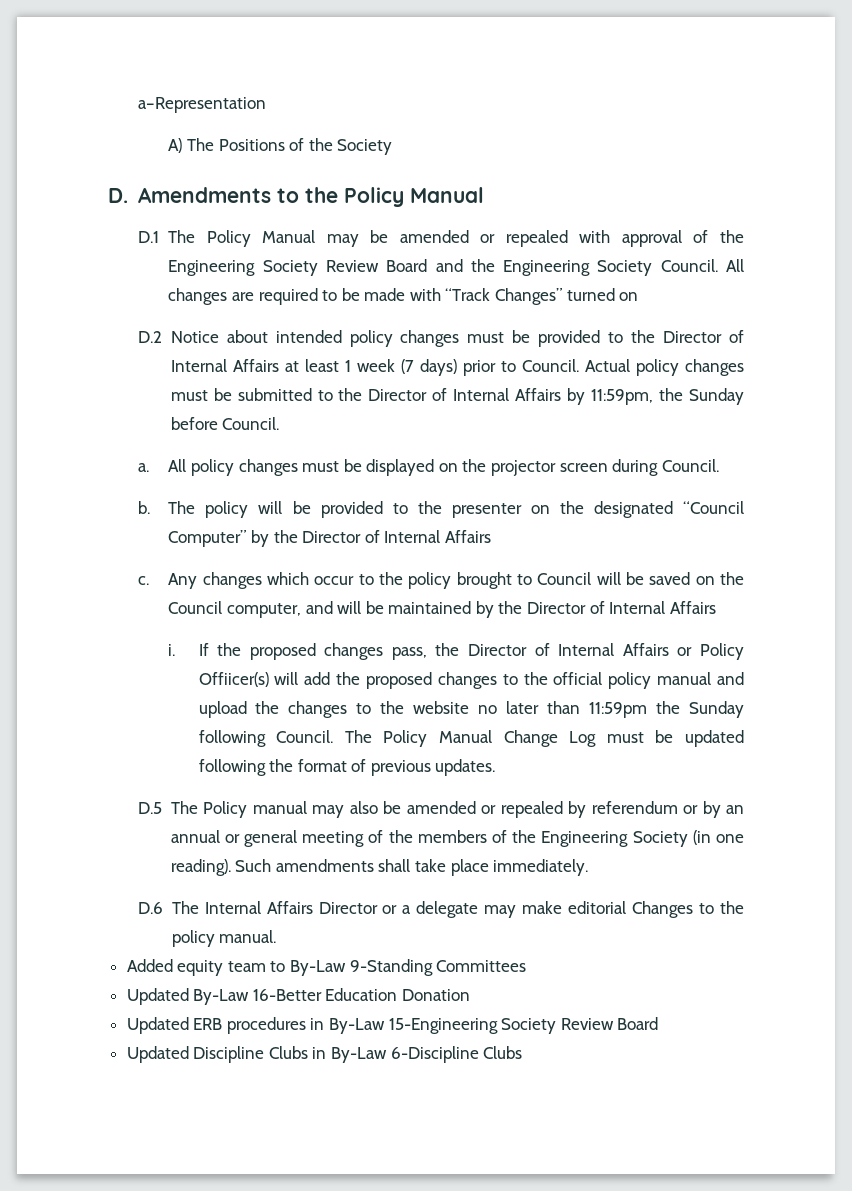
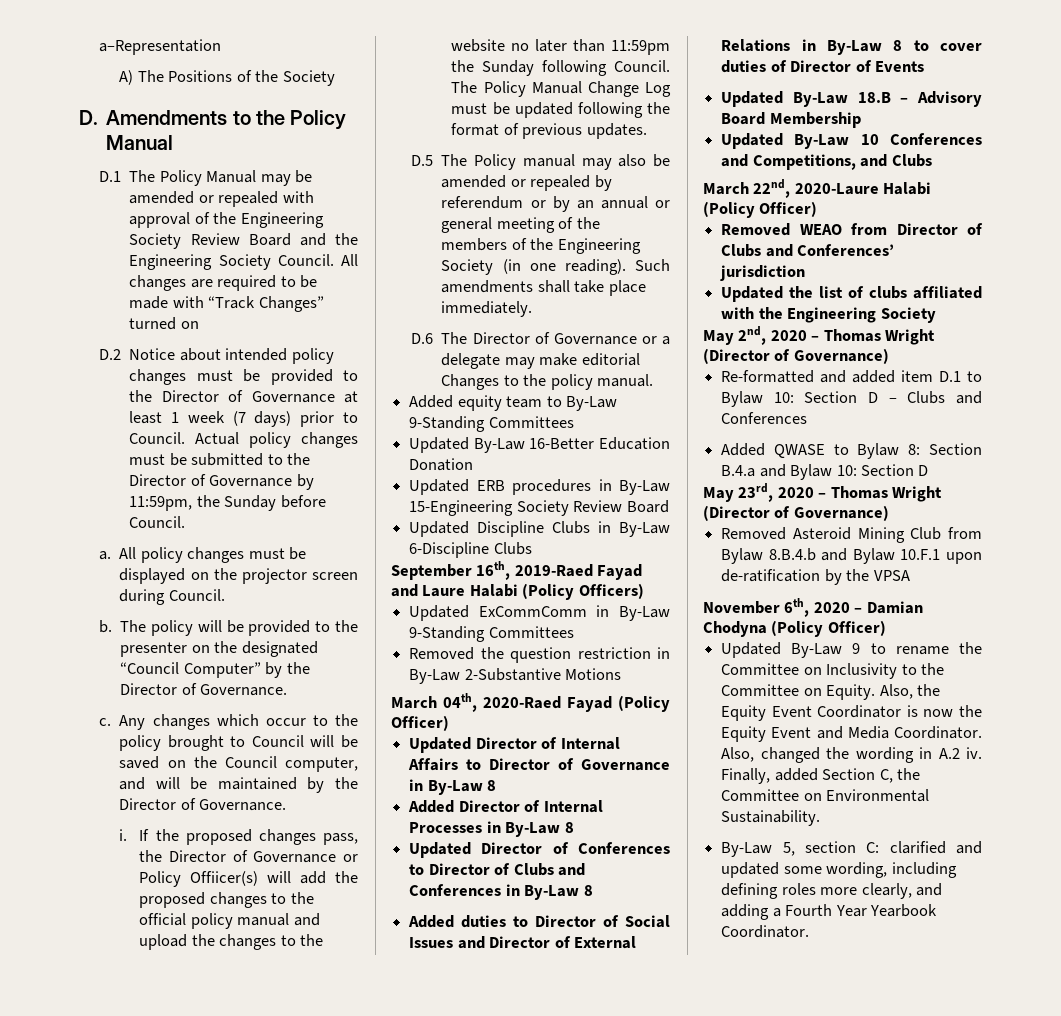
- D.2 Notice about intended policy changes must be provided to the Director of Internal Affairs at least 1 week (7 days) prior to Council.
+ D.2 Notice about intended policy changes must be provided to the Director of Governance at least 1 week (7 days) prior to Council.
- Actual policy changes must be submitted to the Director of Internal Affairs by 11:59pm, the Sunday before Council.
+ Actual policy changes must be submitted to the Director of Governance by 11:59pm, the Sunday before Council.
- The policy will be provided to the presenter on the designated “Council Computer” by the Director of Internal Affairs
+ The policy will be provided to the presenter on the designated “Council Computer” by the Director of Governance.
- Any changes which occur to the policy brought to Council will be saved on the Council computer, and will be maintained by the Director of Internal Affairs
+ Any changes which occur to the policy brought to Council will be saved on the Council computer, and will be maintained by the Director of Governance.
- If the proposed changes pass, the Director of Internal Affairs or Policy Offiicer(s) will add the proposed changes to the official policy manual and upload the changes to the website no later than 11:59pm the Sunday following Council.
+ If the proposed changes pass, the Director of Governance or Policy Offiicer(s) will add the proposed changes to the official policy manual and upload the changes to the website no later than 11:59pm the Sunday following Council.
- D.6 The Internal Affairs Director or a delegate may make editorial Changes to the policy manual.
+ D.6 The Director of Governance or a delegate may make editorial Changes to the policy manual.
+ September 16th, 2019-Raed Fayad and Laure Halabi (Policy Officers)
+ Updated ExCommComm in By-Law 9-Standing Committees
+ Removed the question restriction in By-Law 2-Substantive Motions
+ March 04th, 2020-Raed Fayad (Policy Officer)
+ Updated Director of Internal Affairs to Director of Governance in By-Law 8
+ Added Director of Internal Processes in By-Law 8
+ Updated Director of Conferences to Director of Clubs and Conferences in By-Law 8
+ Added duties to Director of Social Issues and Director of External Relations in By-Law 8 to cover duties of Director of Events
+ Updated By-Law 18.B – Advisory Board Membership
+ Updated By-Law 10 Conferences and Competitions, and Clubs
+ March 22nd, 2020-Laure Halabi (Policy Officer)
+ Removed WEAO from Director of Clubs and Conferences’ jurisdiction
+ Updated the list of clubs affiliated with the Engineering Society
+ May 2nd, 2020 – Thomas Wright (Director of Governance)
+ Re-formatted and added item D.1 to Bylaw 10: Section D – Clubs and Conferences
+ Added QWASE to Bylaw 8: Section B.4.a and Bylaw 10: Section D
+ May 23rd, 2020 – Thomas Wright (Director of Governance)
+ Removed Asteroid Mining Club from Bylaw 8.B.4.b and Bylaw 10.F.1 upon de-ratification by the VPSA
+ November 6th, 2020 – Damian Chodyna (Policy Officer)
+ Updated By-Law 9 to rename the Committee on Inclusivity to the Committee on Equity. Also, the Equity Event Coordinator is now the Equity Event and Media Coordinator. Also, changed the wording in A.2 iv. Finally, added Section C, the Committee on Environmental Sustainability.
+ By-Law 5, section C: clarified and updated some wording, including defining roles more clearly, and adding a Fourth Year Yearbook Coordinator.

